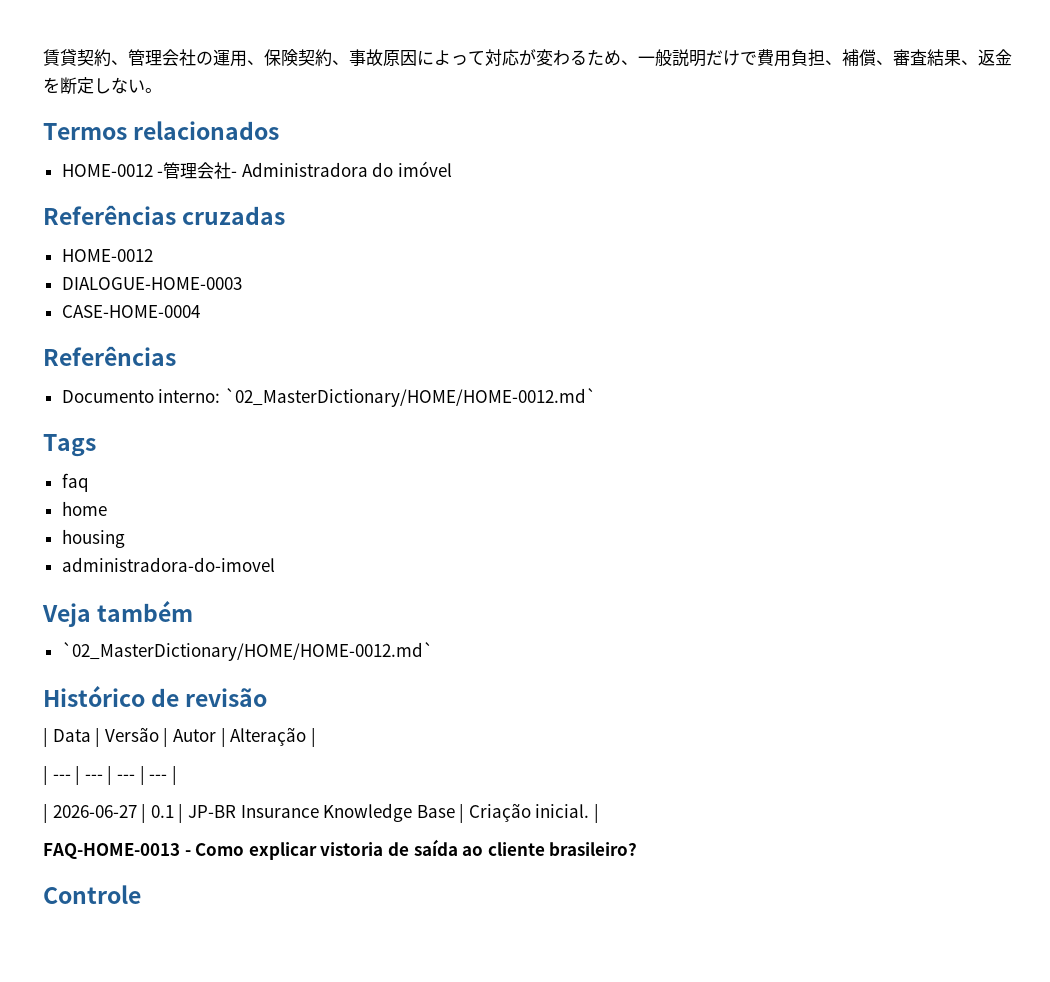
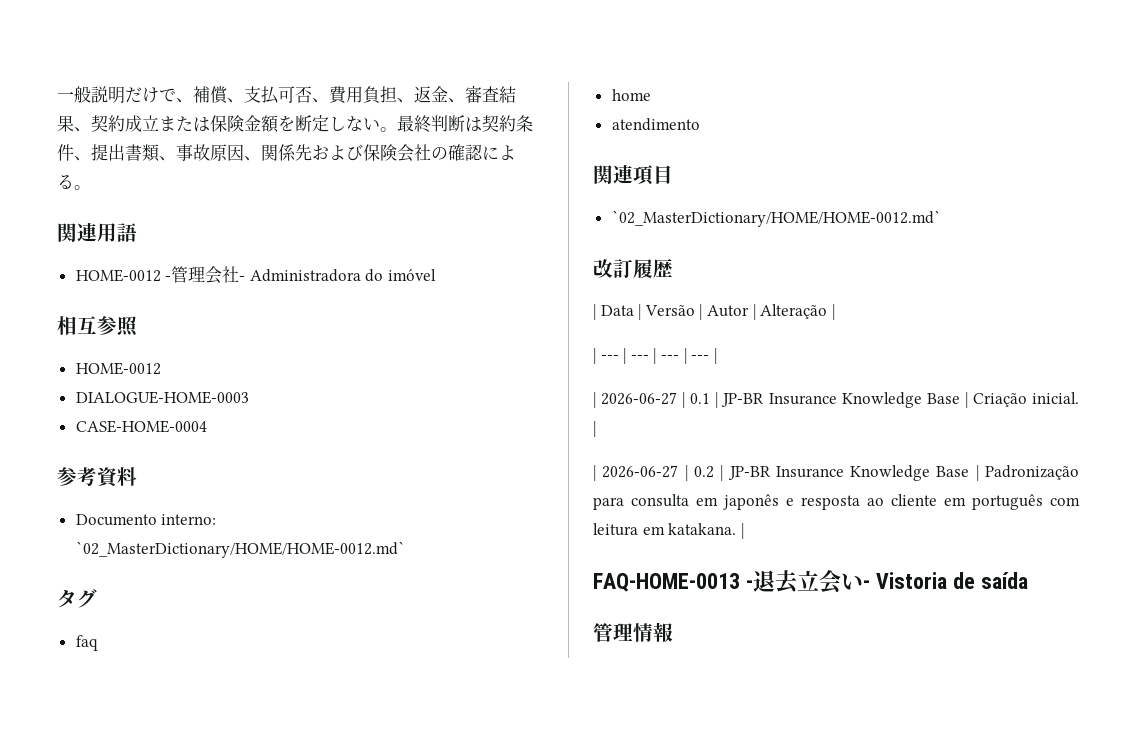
- 賃貸契約、管理会社の運用、保険契約、事故原因によって対応が変わるため、一般説明だけで費用負担、補償、審査結果、返金を断定しない。
- Termos relacionados
+ 一般説明だけで、補償、支払可否、費用負担、返金、審査結果、契約成立または保険金額を断定しない。最終判断は契約条件、提出書類、事故原因、関係先および保険会社の確認による。
+ 関連用語
- Referências cruzadas
+ 相互参照
  CASE-HOME-0004
- Referências
+ 参考資料
- Tags
+ タグ
- housing
- administradora-do-imovel
- Veja também
+ atendimento
+ 関連項目
  `02_MasterDictionary/HOME/HOME-0012.md`
- Histórico de revisão
+ 改訂履歴
- FAQ-HOME-0013 - Como explicar vistoria de saída ao cliente brasileiro?
- Controle
+ | 2026-06-27 | 0.2 | JP-BR Insurance Knowledge Base | Padronização para consulta em japonês e resposta ao cliente em português com leitura em katakana. |
+ FAQ-HOME-0013 -退去立会い- Vistoria de saída
+ 管理情報

